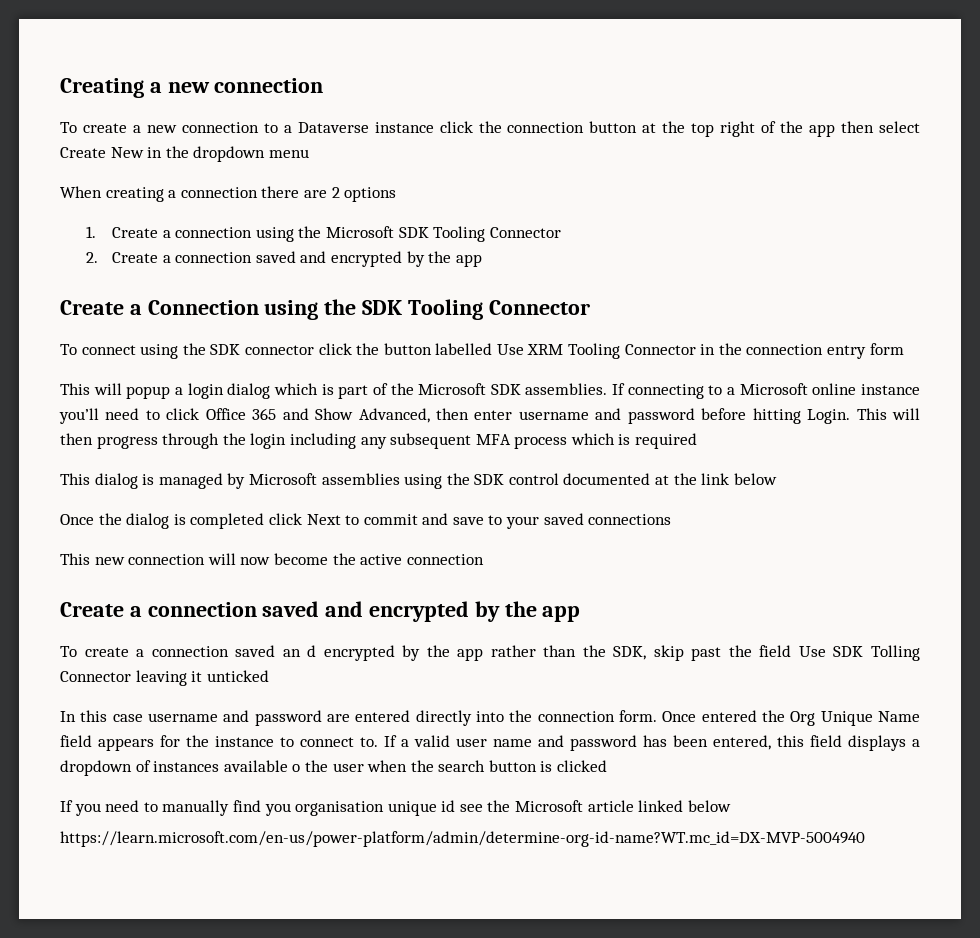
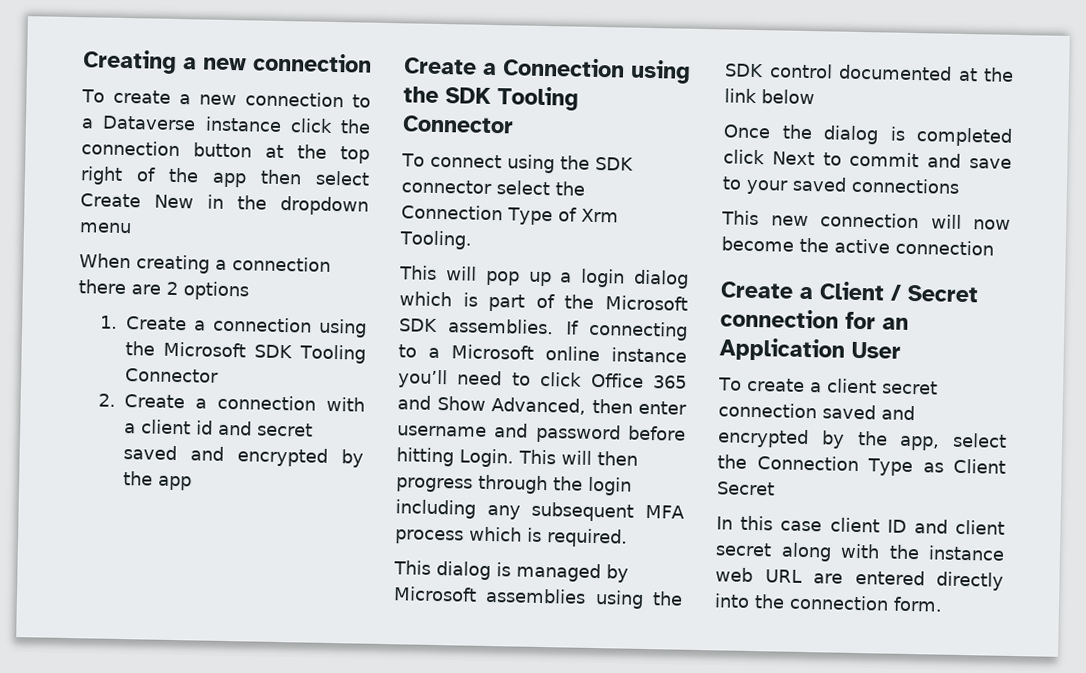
- 2. Create a connection saved and encrypted by the app
+ 2. Create a connection with a client id and secret saved and encrypted by the app
- To connect using the SDK connector click the button labelled Use XRM Tooling Connector in the connection entry form
- This will popup a login dialog which is part of the Microsoft SDK assemblies.
+ To connect using the SDK connector select the Connection Type of Xrm Tooling.
+ This will pop up a login dialog which is part of the Microsoft SDK assemblies.
- This will then progress through the login including any subsequent MFA process which is required
+ This will then progress through the login including any subsequent MFA process which is required.
  This new connection will now become the active connection
- Create a connection saved and encrypted by the app
- To create a connection saved an d encrypted by the app rather than the SDK, skip past the field Use SDK Tolling Connector leaving it unticked
- In this case username and password are entered directly into the connection form. Once entered the Org Unique Name field appears for the instance to connect to. If a valid user name and password has been entered, this field displays a dropdown of instances available o the user when the search button is clicked
- If you need to manually find you organisation unique id see the Microsoft article linked below
- https://learn.microsoft.com/en-us/power-platform/admin/determine-org-id-name?WT.mc_id=DX-MVP-5004940
+ Create a Client / Secret connection for an Application User
+ To create a client secret connection saved and encrypted by the app, select the Connection Type as Client Secret
+ In this case client ID and client secret along with the instance web URL are entered directly into the connection form.

